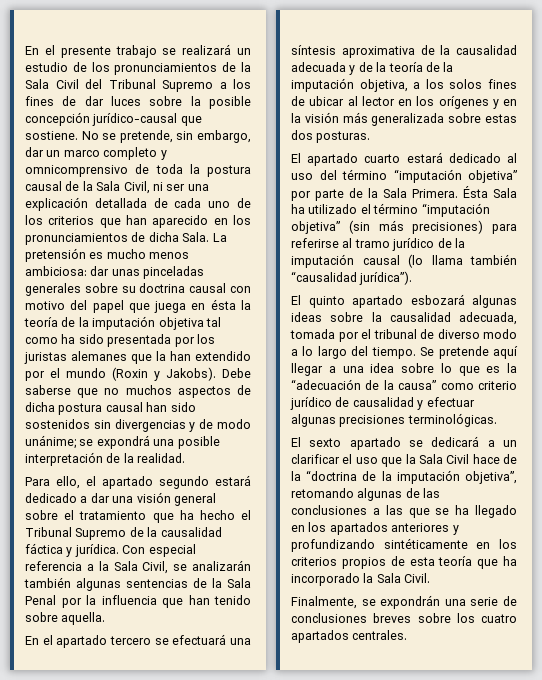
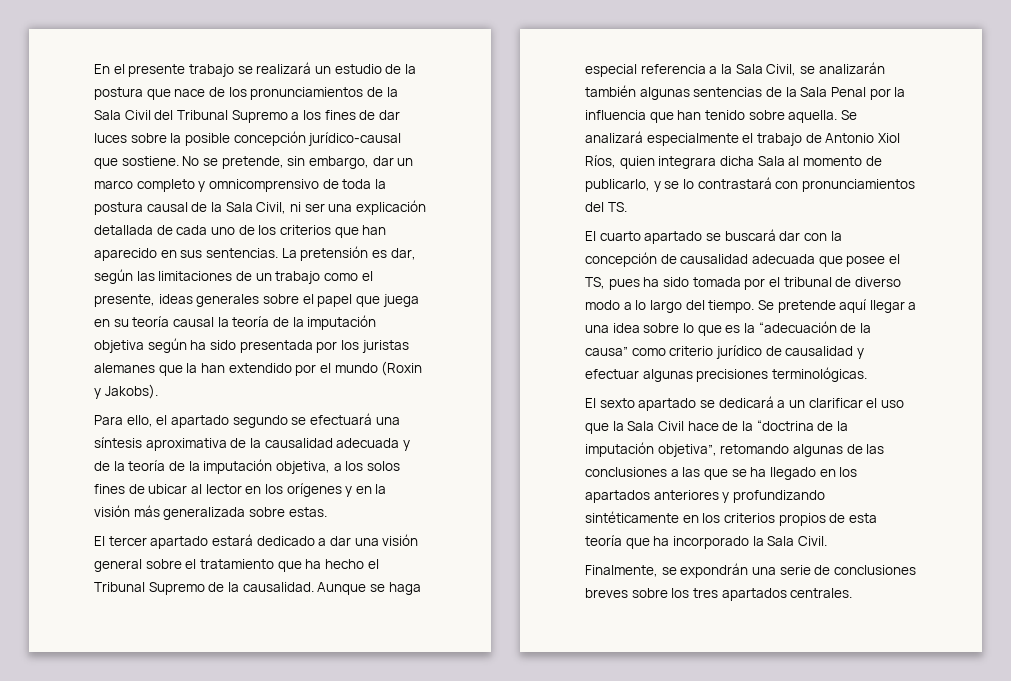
- En el presente trabajo se realizará un estudio de los pronunciamientos de la Sala Civil del Tribunal Supremo a los fines de dar luces sobre la posible concepción jurídico-causal que sostiene.
+ En el presente trabajo se realizará un estudio de la postura que nace de los pronunciamientos de la Sala Civil del Tribunal Supremo a los fines de dar luces sobre la posible concepción jurídico-causal que sostiene.
- No se pretende, sin embargo, dar un marco completo y omnicomprensivo de toda la postura causal de la Sala Civil, ni ser una explicación detallada de cada uno de los criterios que han aparecido en los pronunciamientos de dicha Sala. La pretensión es mucho menos ambiciosa: dar unas pinceladas generales sobre su doctrina causal con motivo del papel que juega en ésta la teoría de la imputación objetiva tal como ha sido presentada por los juristas alemanes que la han extendido por el mundo (Roxin y Jakobs). Debe saberse que no muchos aspectos de dicha postura causal han sido sostenidos sin divergencias y de modo unánime; se expondrá una posible interpretación de la realidad.
+ No se pretende, sin embargo, dar un marco completo y omnicomprensivo de toda la postura causal de la Sala Civil, ni ser una explicación detallada de cada uno de los criterios que han aparecido en sus sentencias. La pretensión es dar, según las limitaciones de un trabajo como el presente, ideas generales sobre el papel que juega en su teoría causal la teoría de la imputación objetiva según ha sido presentada por los juristas alemanes que la han extendido por el mundo (Roxin y Jakobs).
- Para ello, el apartado segundo estará dedicado a dar una visión general sobre el tratamiento que ha hecho el Tribunal Supremo de la causalidad fáctica y jurídica. Con especial referencia a la Sala Civil, se analizarán también algunas sentencias de la Sala Penal por la influencia que han tenido sobre aquella.
- En el apartado tercero se efectuará una síntesis aproximativa de la causalidad adecuada y de la teoría de la imputación objetiva, a los solos fines de ubicar al lector en los orígenes y en la visión más generalizada sobre estas dos posturas.
- El apartado cuarto estará dedicado al uso del término “imputación objetiva” por parte de la Sala Primera. Ésta Sala ha utilizado el término “imputación objetiva” (sin más precisiones) para referirse al tramo jurídico de la imputación causal (lo llama también “causalidad jurídica”).
- El quinto apartado esbozará algunas ideas sobre la causalidad adecuada, tomada por el tribunal de diverso modo a lo largo del tiempo.
+ Para ello, el apartado segundo se efectuará una síntesis aproximativa de la causalidad adecuada y de la teoría de la imputación objetiva, a los solos fines de ubicar al lector en los orígenes y en la visión más generalizada sobre estas.
+ El tercer apartado estará dedicado a dar una visión general sobre el tratamiento que ha hecho el Tribunal Supremo de la causalidad. Aunque se haga especial referencia a la Sala Civil, se analizarán también algunas sentencias de la Sala Penal por la influencia que han tenido sobre aquella. Se analizará especialmente el trabajo de Antonio Xiol Ríos, quien integrara dicha Sala al momento de publicarlo, y se lo contrastará con pronunciamientos del TS.
+ El cuarto apartado se buscará dar con la concepción de causalidad adecuada que posee el TS, pues ha sido tomada por el tribunal de diverso modo a lo largo del tiempo.
- Finalmente, se expondrán una serie de conclusiones breves sobre los cuatro apartados centrales.
+ Finalmente, se expondrán una serie de conclusiones breves sobre los tres apartados centrales.

